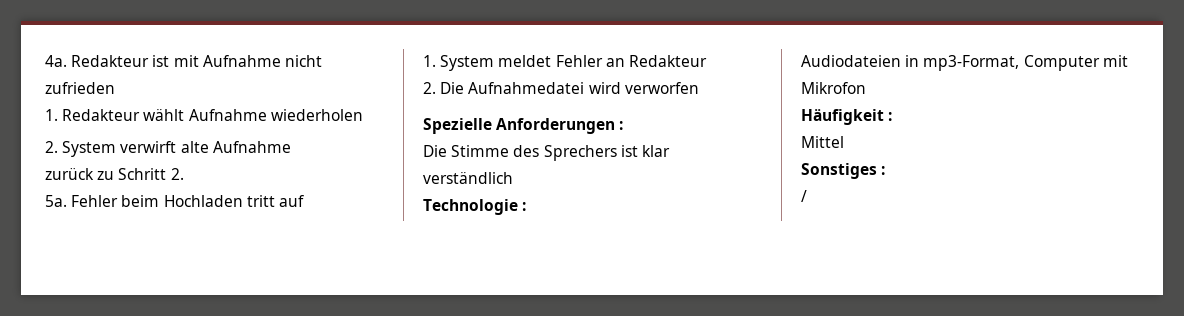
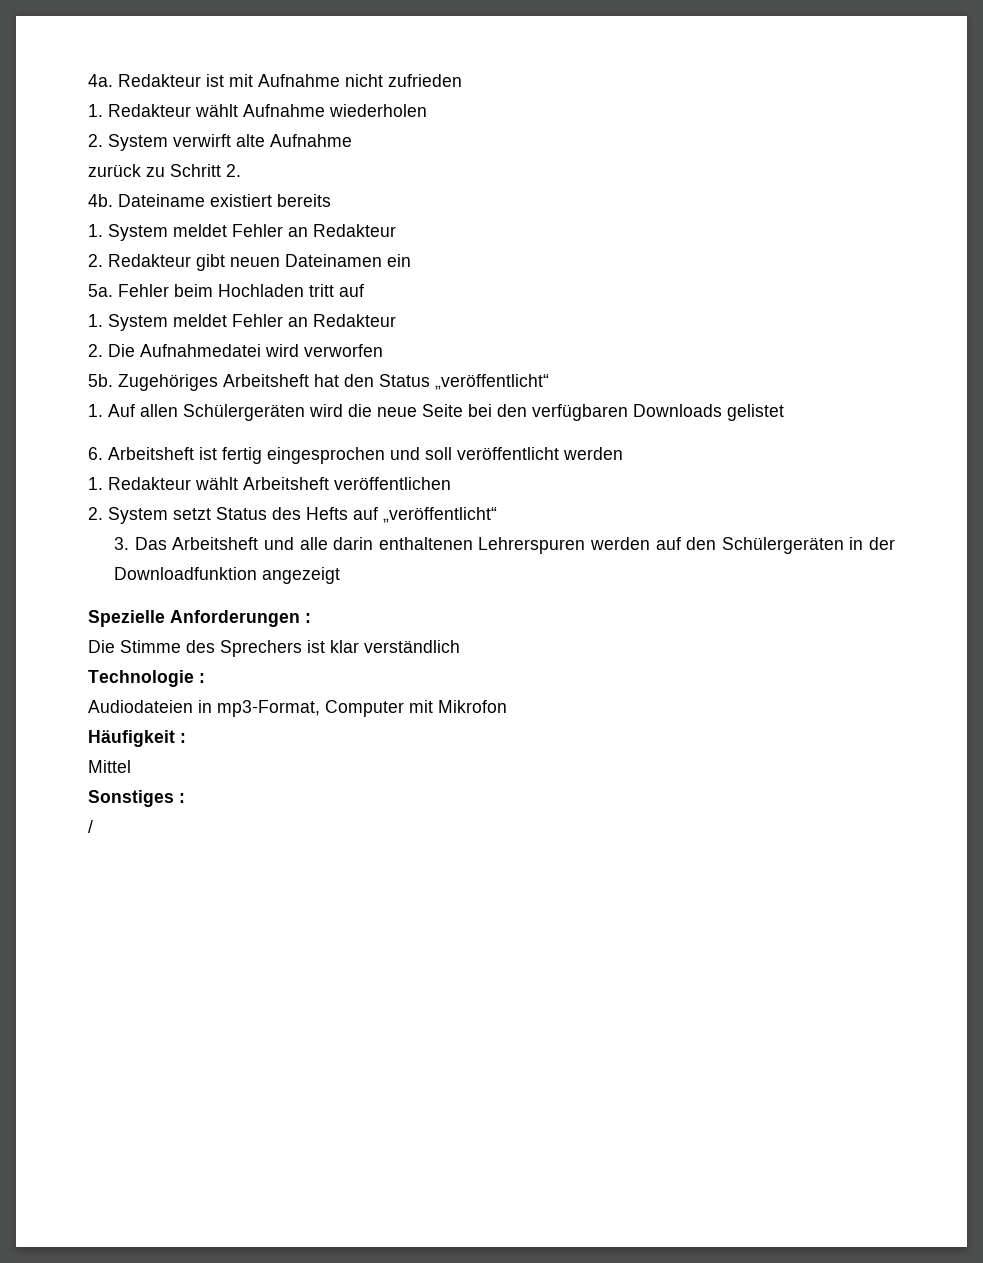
+ 4b. Dateiname existiert bereits
+ 1. System meldet Fehler an Redakteur
+ 2. Redakteur gibt neuen Dateinamen ein
+ 5b. Zugehöriges Arbeitsheft hat den Status „veröffentlicht“
+ 1. Auf allen Schülergeräten wird die neue Seite bei den verfügbaren Downloads gelistet
+ 6. Arbeitsheft ist fertig eingesprochen und soll veröffentlicht werden
+ 1. Redakteur wählt Arbeitsheft veröffentlichen
+ 2. System setzt Status des Hefts auf „veröffentlicht“
+ 3. Das Arbeitsheft und alle darin enthaltenen Lehrerspuren werden auf den Schülergeräten in der Downloadfunktion angezeigt

